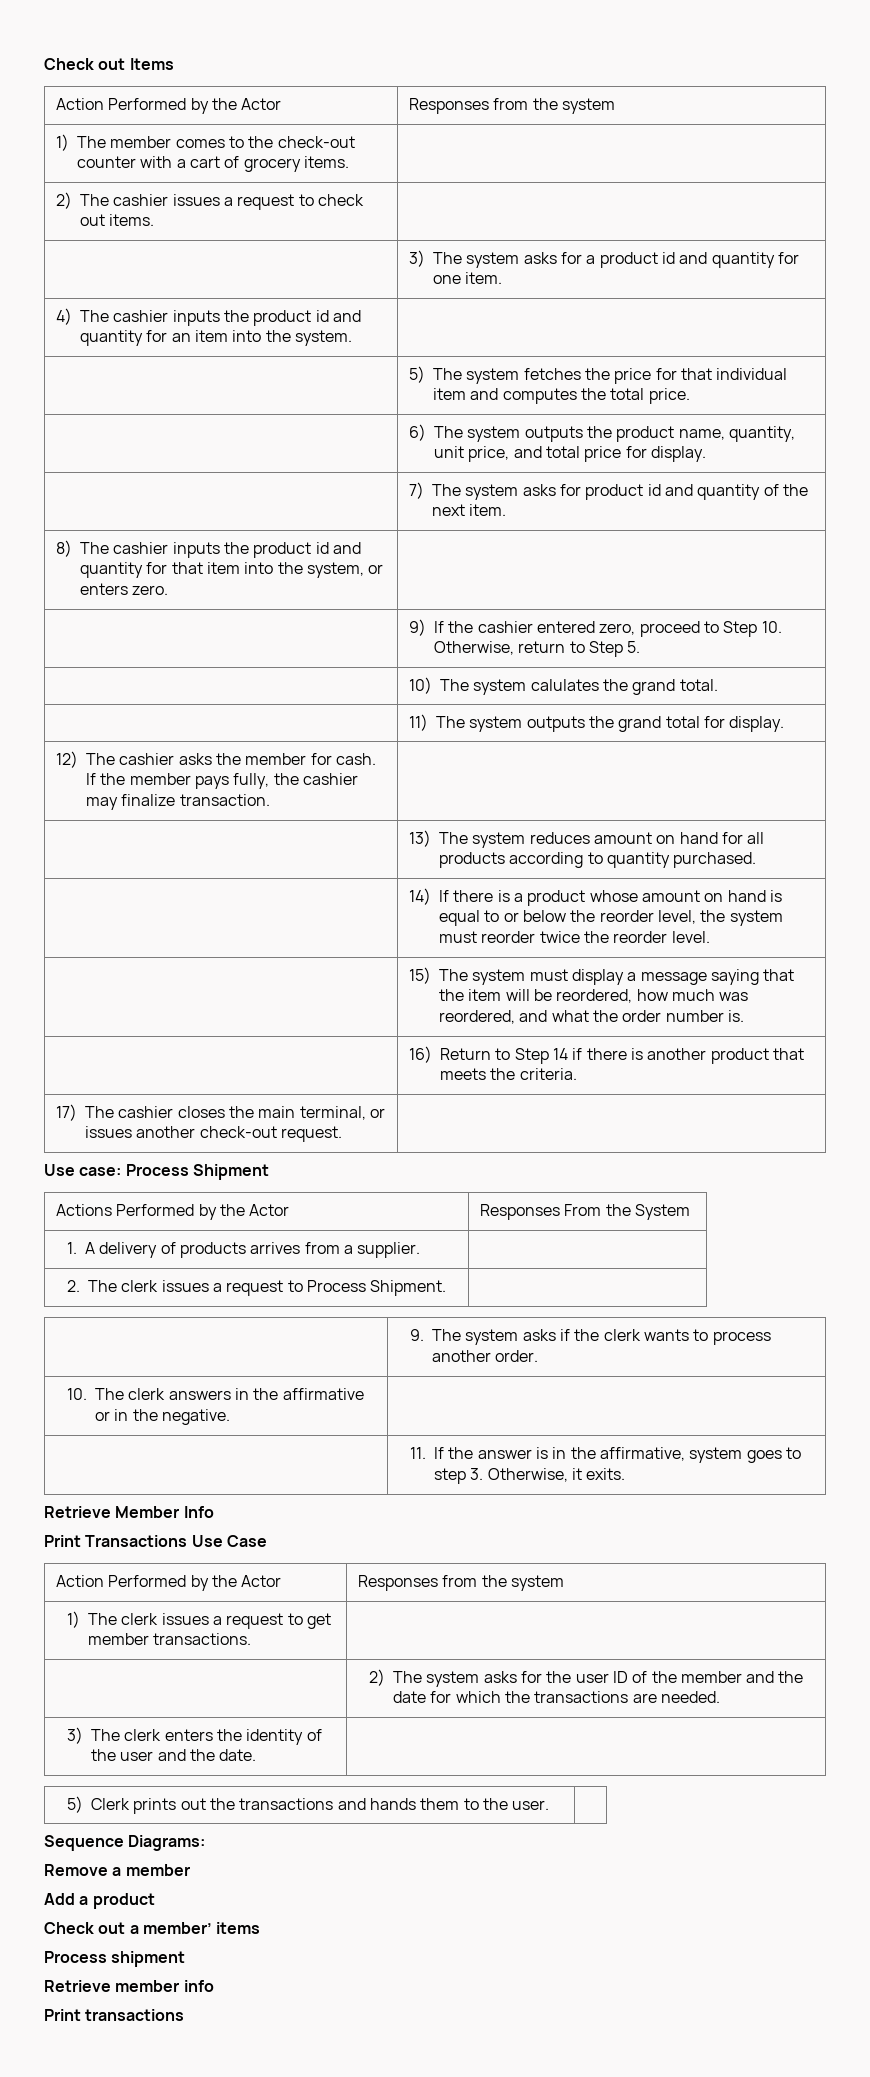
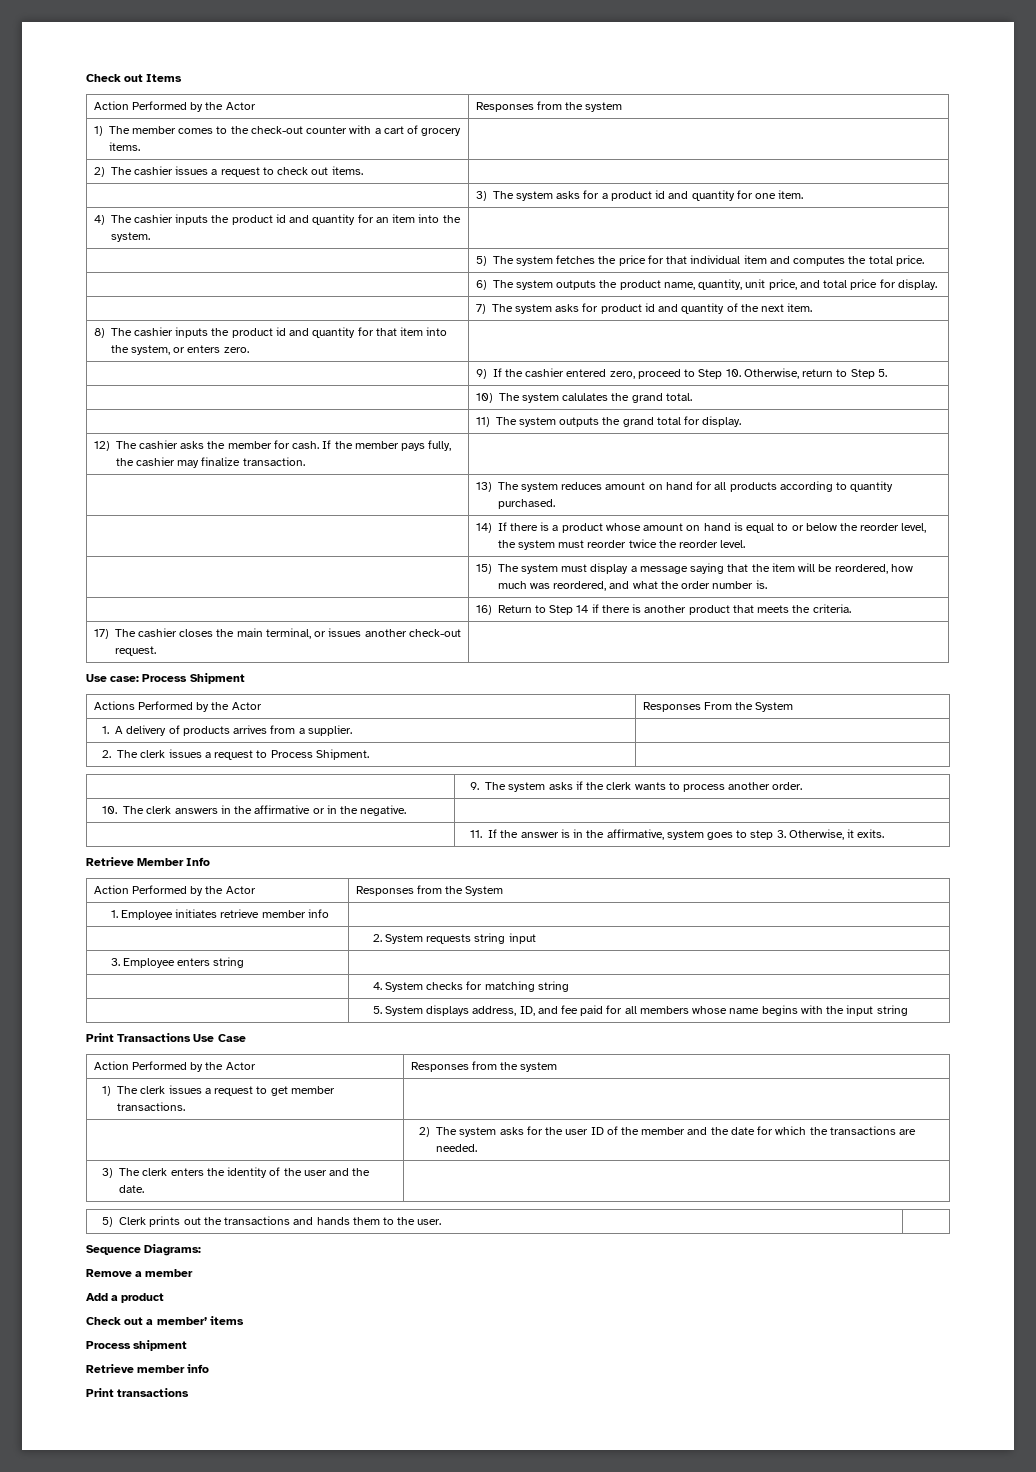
+ Action Performed by the Actor | Responses from the System
+ 1. Employee initiates retrieve member info |
+ | 2. System requests string input
+ 3. Employee enters string |
+ | 4. System checks for matching string
+ | 5. System displays address, ID, and fee paid for all members whose name begins with the input string

